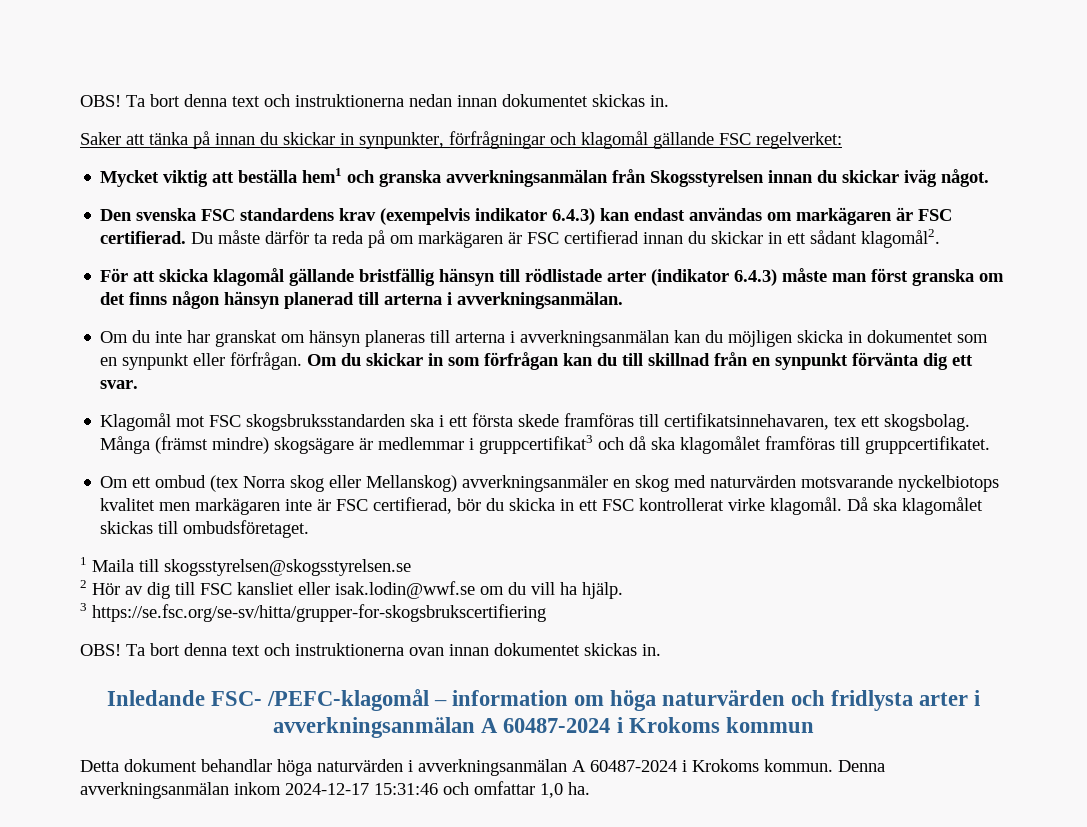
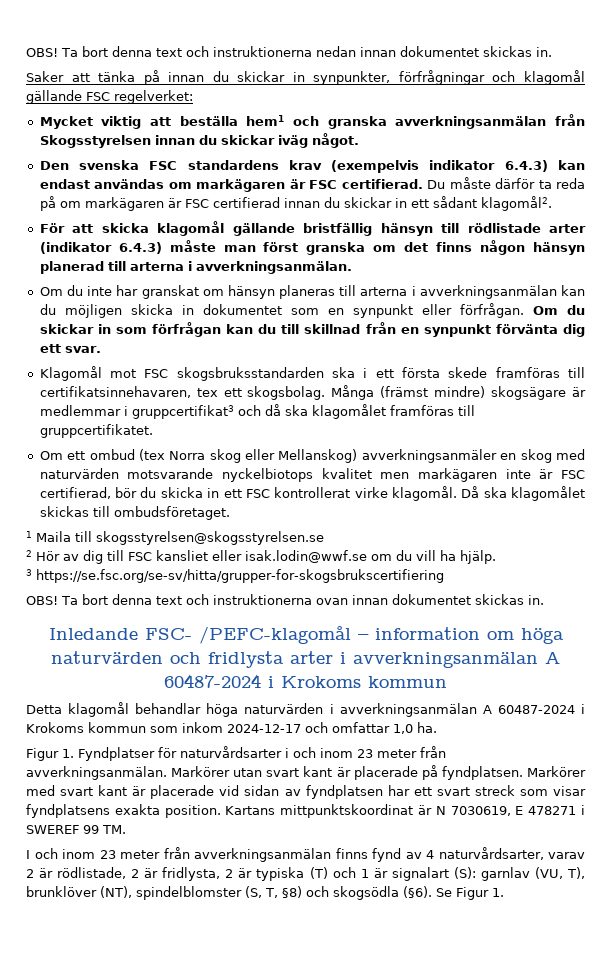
- Detta dokument behandlar höga naturvärden i avverkningsanmälan A 60487-2024 i Krokoms kommun. Denna avverkningsanmälan inkom 2024-12-17 15:31:46 och omfattar 1,0 ha.
+ Detta klagomål behandlar höga naturvärden i avverkningsanmälan A 60487-2024 i Krokoms kommun som inkom 2024-12-17 och omfattar 1,0 ha.
+ Figur 1. Fyndplatser för naturvårdsarter i och inom 23 meter från avverkningsanmälan. Markörer utan svart kant är placerade på fyndplatsen. Markörer med svart kant är placerade vid sidan av fyndplatsen har ett svart streck som visar fyndplatsens exakta position. Kartans mittpunktskoordinat är N 7030619, E 478271 i SWEREF 99 TM.
+ I och inom 23 meter från avverkningsanmälan finns fynd av 4 naturvårdsarter, varav 2 är rödlistade, 2 är fridlysta, 2 är typiska (T) och 1 är signalart (S): garnlav (VU, T), brunklöver (NT), spindelblomster (S, T, §8) och skogsödla (§6). Se Figur 1.

